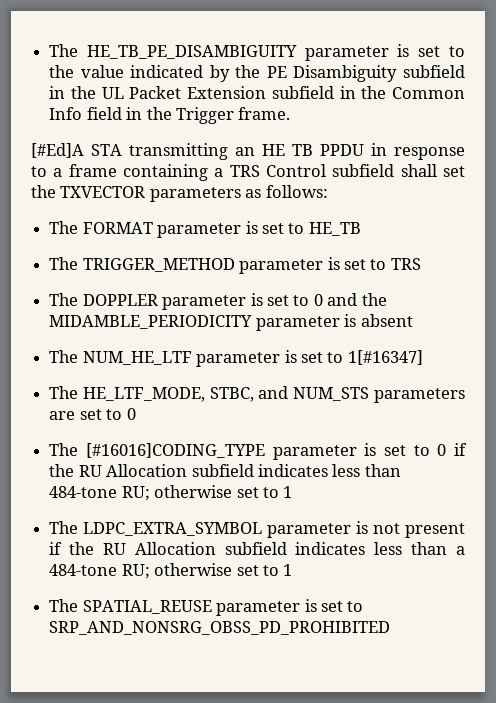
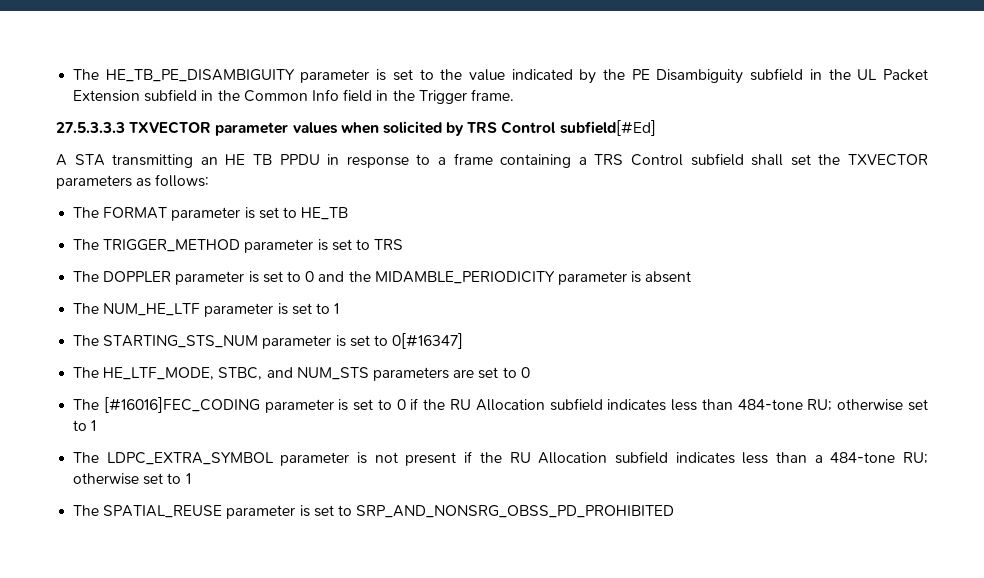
- [#Ed]A STA transmitting an HE TB PPDU in response to a frame containing a TRS Control subfield shall set the TXVECTOR parameters as follows:
+ 27.5.3.3.3 TXVECTOR parameter values when solicited by TRS Control subfield[#Ed]
+ A STA transmitting an HE TB PPDU in response to a frame containing a TRS Control subfield shall set the TXVECTOR parameters as follows:
- The NUM_HE_LTF parameter is set to 1[#16347]
+ The NUM_HE_LTF parameter is set to 1
+ The STARTING_STS_NUM parameter is set to 0[#16347]
- The [#16016]CODING_TYPE parameter is set to 0 if the RU Allocation subfield indicates less than 484-tone RU; otherwise set to 1
+ The [#16016]FEC_CODING parameter is set to 0 if the RU Allocation subfield indicates less than 484-tone RU; otherwise set to 1

